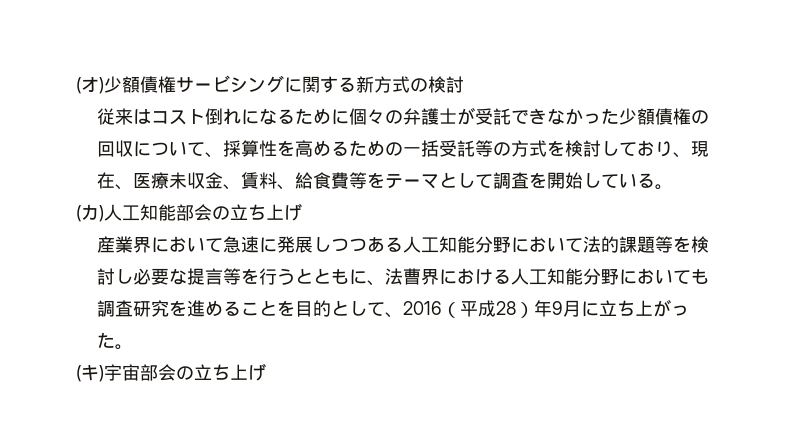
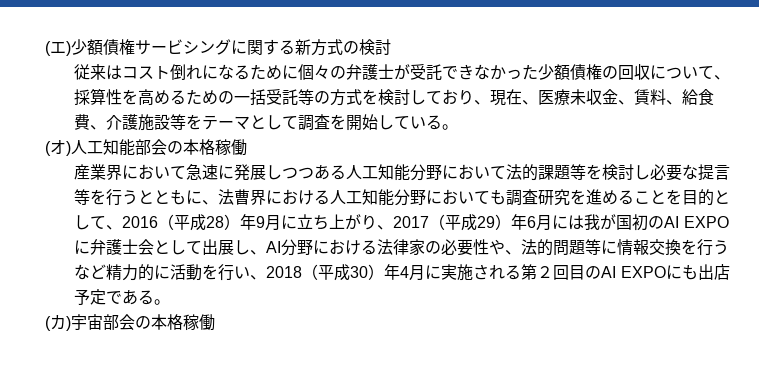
- (オ)少額債権サービシングに関する新方式の検討
+ (エ)少額債権サービシングに関する新方式の検討
- 従来はコスト倒れになるために個々の弁護士が受託できなかった少額債権の回収について、採算性を高めるための一括受託等の方式を検討しており、現在、医療未収金、賃料、給食費等をテーマとして調査を開始している。
+ 従来はコスト倒れになるために個々の弁護士が受託できなかった少額債権の回収について、採算性を高めるための一括受託等の方式を検討しており、現在、医療未収金、賃料、給食費、介護施設等をテーマとして調査を開始している。
- (カ)人工知能部会の立ち上げ
+ (オ)人工知能部会の本格稼働
- 産業界において急速に発展しつつある人工知能分野において法的課題等を検討し必要な提言等を行うとともに、法曹界における人工知能分野においても調査研究を進めることを目的として、2016（平成28）年9月に立ち上がった。
- (キ)宇宙部会の立ち上げ
+ 産業界において急速に発展しつつある人工知能分野において法的課題等を検討し必要な提言等を行うとともに、法曹界における人工知能分野においても調査研究を進めることを目的として、2016（平成28）年9月に立ち上がり、2017（平成29）年6月には我が国初のAI EXPOに弁護士会として出展し、AI分野における法律家の必要性や、法的問題等に情報交換を行うなど精力的に活動を行い、2018（平成30）年4月に実施される第２回目のAI EXPOにも出店予定である。
+ (カ)宇宙部会の本格稼働

